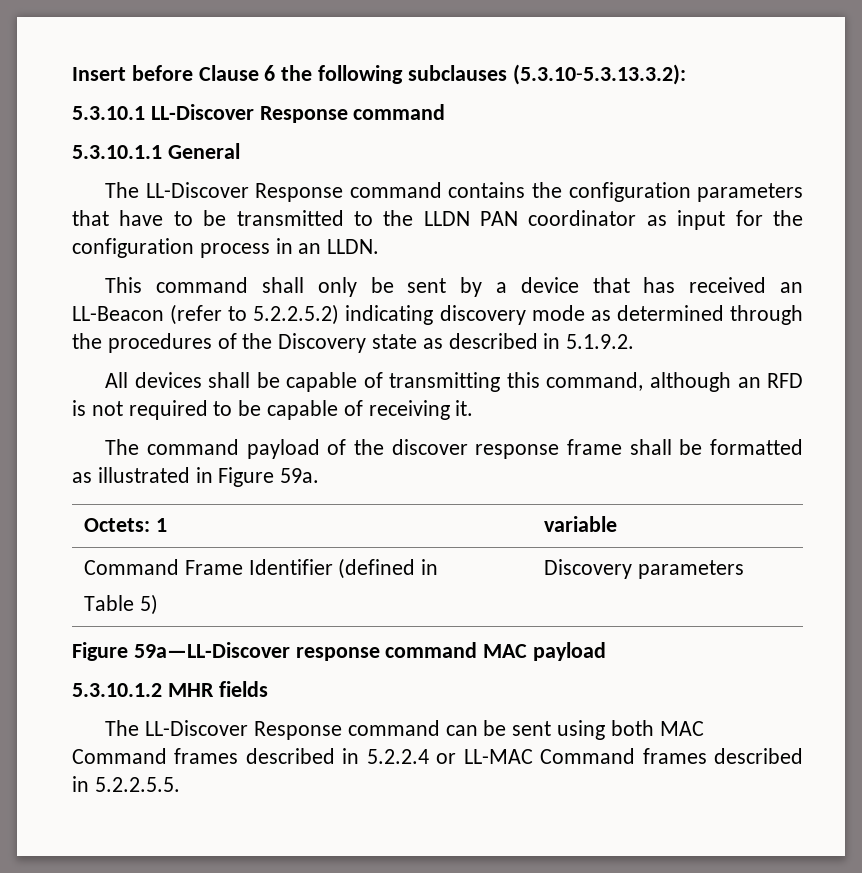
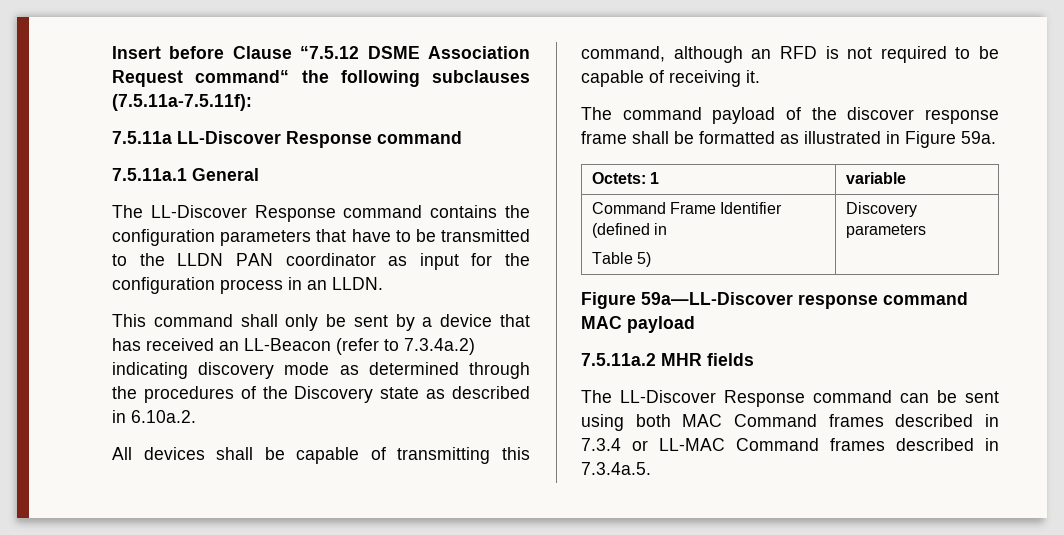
- Insert before Clause 6 the following subclauses (5.3.10-5.3.13.3.2):
- 5.3.10.1 LL-Discover Response command
+ Insert before Clause “7.5.12 DSME Association Request command“ the following subclauses (7.5.11a-7.5.11f):
+ 7.5.11a LL-Discover Response command
- 5.3.10.1.1 General
+ 7.5.11a.1 General
- This command shall only be sent by a device that has received an LL-Beacon (refer to 5.2.2.5.2) indicating discovery mode as determined through the procedures of the Discovery state as described in 5.1.9.2.
+ This command shall only be sent by a device that has received an LL-Beacon (refer to 7.3.4a.2) indicating discovery mode as determined through the procedures of the Discovery state as described in 6.10a.2.
- 5.3.10.1.2 MHR fields
+ 7.5.11a.2 MHR fields
- The LL-Discover Response command can be sent using both MAC Command frames described in 5.2.2.4 or LL-MAC Command frames described in 5.2.2.5.5.
+ The LL-Discover Response command can be sent using both MAC Command frames described in 7.3.4 or LL-MAC Command frames described in 7.3.4a.5.

